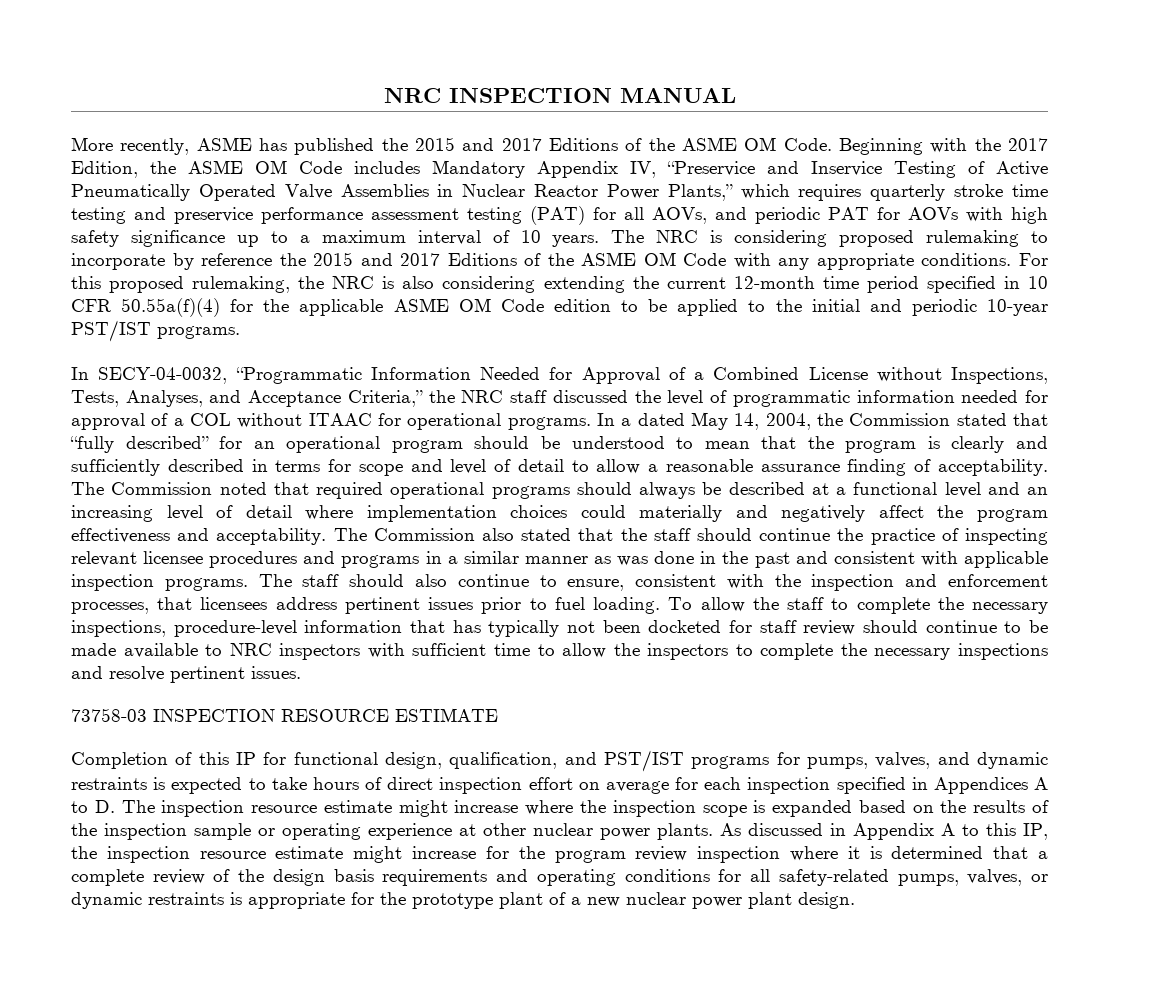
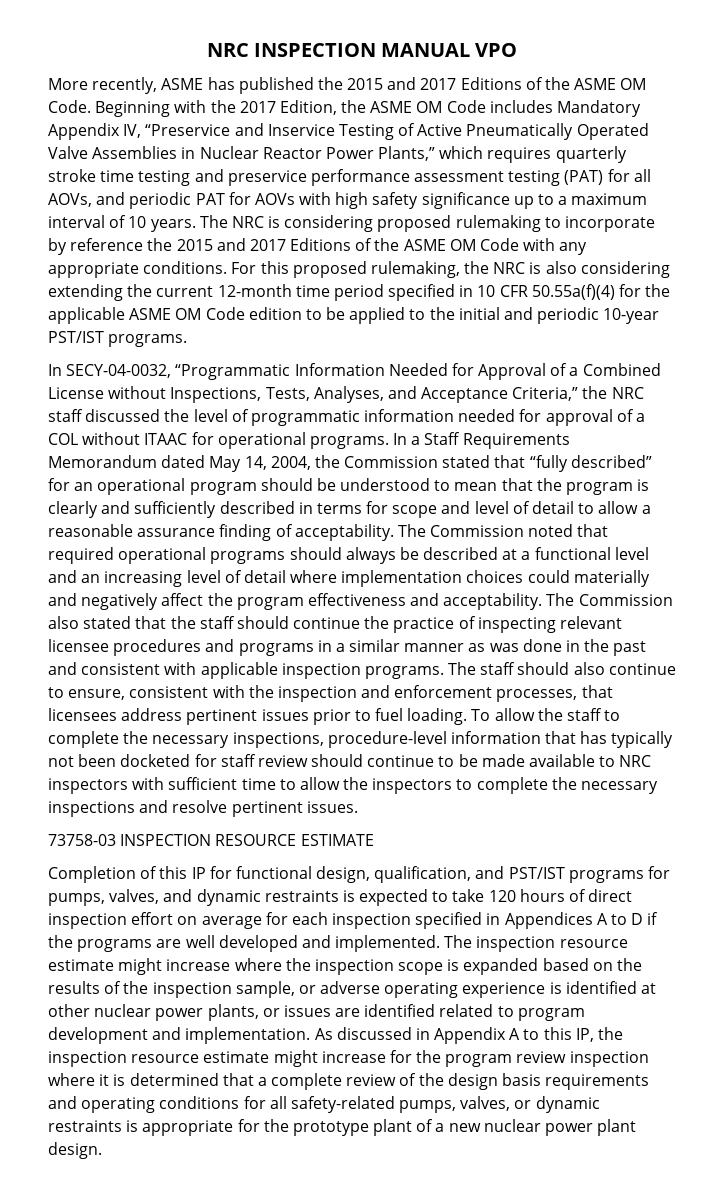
- NRC INSPECTION MANUAL
+ NRC INSPECTION MANUAL VPO
- In a dated May 14, 2004, the Commission stated that “fully described” for an operational program should be understood to mean that the program is clearly and sufficiently described in terms for scope and level of detail to allow a reasonable assurance finding of acceptability.
+ In a Staff Requirements Memorandum dated May 14, 2004, the Commission stated that “fully described” for an operational program should be understood to mean that the program is clearly and sufficiently described in terms for scope and level of detail to allow a reasonable assurance finding of acceptability.
- Completion of this IP for functional design, qualification, and PST/IST programs for pumps, valves, and dynamic restraints is expected to take hours of direct inspection effort on average for each inspection specified in Appendices A to D. The inspection resource estimate might increase where the inspection scope is expanded based on the results of the inspection sample or operating experience at other nuclear power plants.
+ Completion of this IP for functional design, qualification, and PST/IST programs for pumps, valves, and dynamic restraints is expected to take 120 hours of direct inspection effort on average for each inspection specified in Appendices A to D if the programs are well developed and implemented. The inspection resource estimate might increase where the inspection scope is expanded based on the results of the inspection sample, or adverse operating experience is identified at other nuclear power plants, or issues are identified related to program development and implementation.

